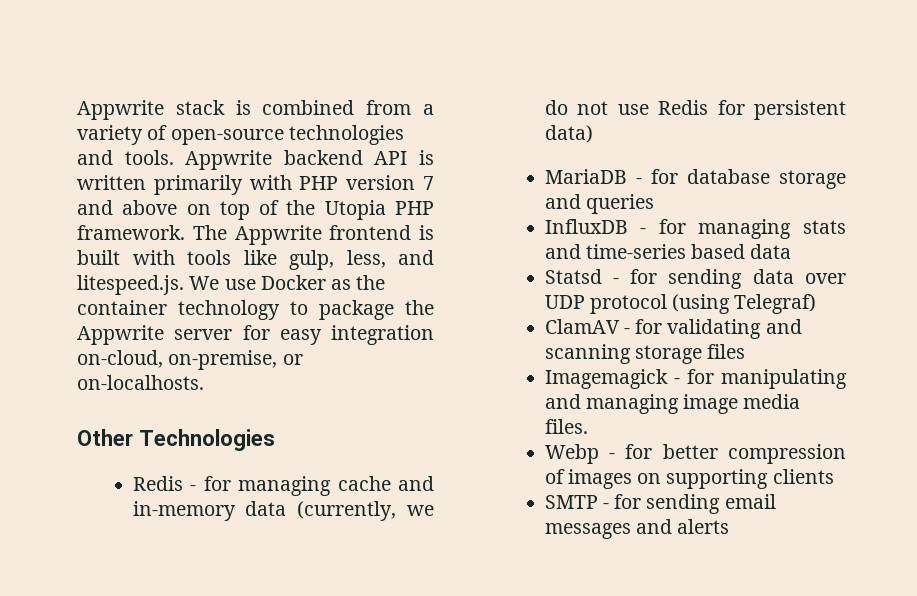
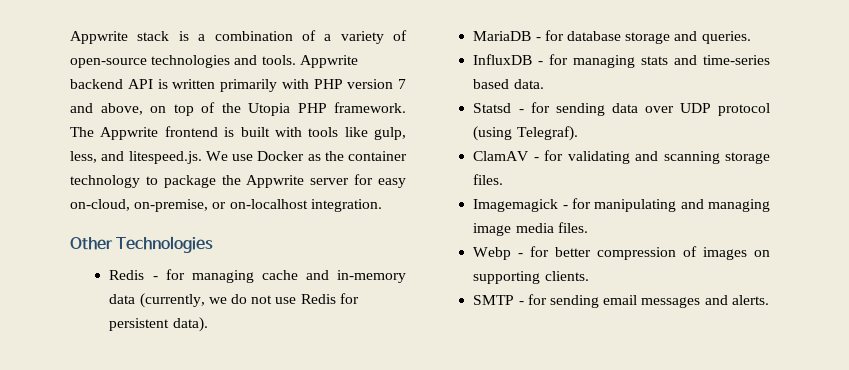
- Appwrite stack is combined from a variety of open-source technologies and tools.
+ Appwrite stack is a combination of a variety of open-source technologies and tools.
- Appwrite backend API is written primarily with PHP version 7 and above on top of the Utopia PHP framework.
+ Appwrite backend API is written primarily with PHP version 7 and above, on top of the Utopia PHP framework.
- The Appwrite frontend is built with tools like gulp, less, and litespeed.js. We use Docker as the container technology to package the Appwrite server for easy integration on-cloud, on-premise, or on-localhosts.
+ The Appwrite frontend is built with tools like gulp, less, and litespeed.js. We use Docker as the container technology to package the Appwrite server for easy on-cloud, on-premise, or on-localhost integration.
- Redis - for managing cache and in-memory data (currently, we do not use Redis for persistent data)
+ Redis - for managing cache and in-memory data (currently, we do not use Redis for persistent data).
- MariaDB - for database storage and queries
+ MariaDB - for database storage and queries.
- InfluxDB - for managing stats and time-series based data
+ InfluxDB - for managing stats and time-series based data.
- Statsd - for sending data over UDP protocol (using Telegraf)
+ Statsd - for sending data over UDP protocol (using Telegraf).
- ClamAV - for validating and scanning storage files
+ ClamAV - for validating and scanning storage files.
- Webp - for better compression of images on supporting clients
+ Webp - for better compression of images on supporting clients.
- SMTP - for sending email messages and alerts
+ SMTP - for sending email messages and alerts.

